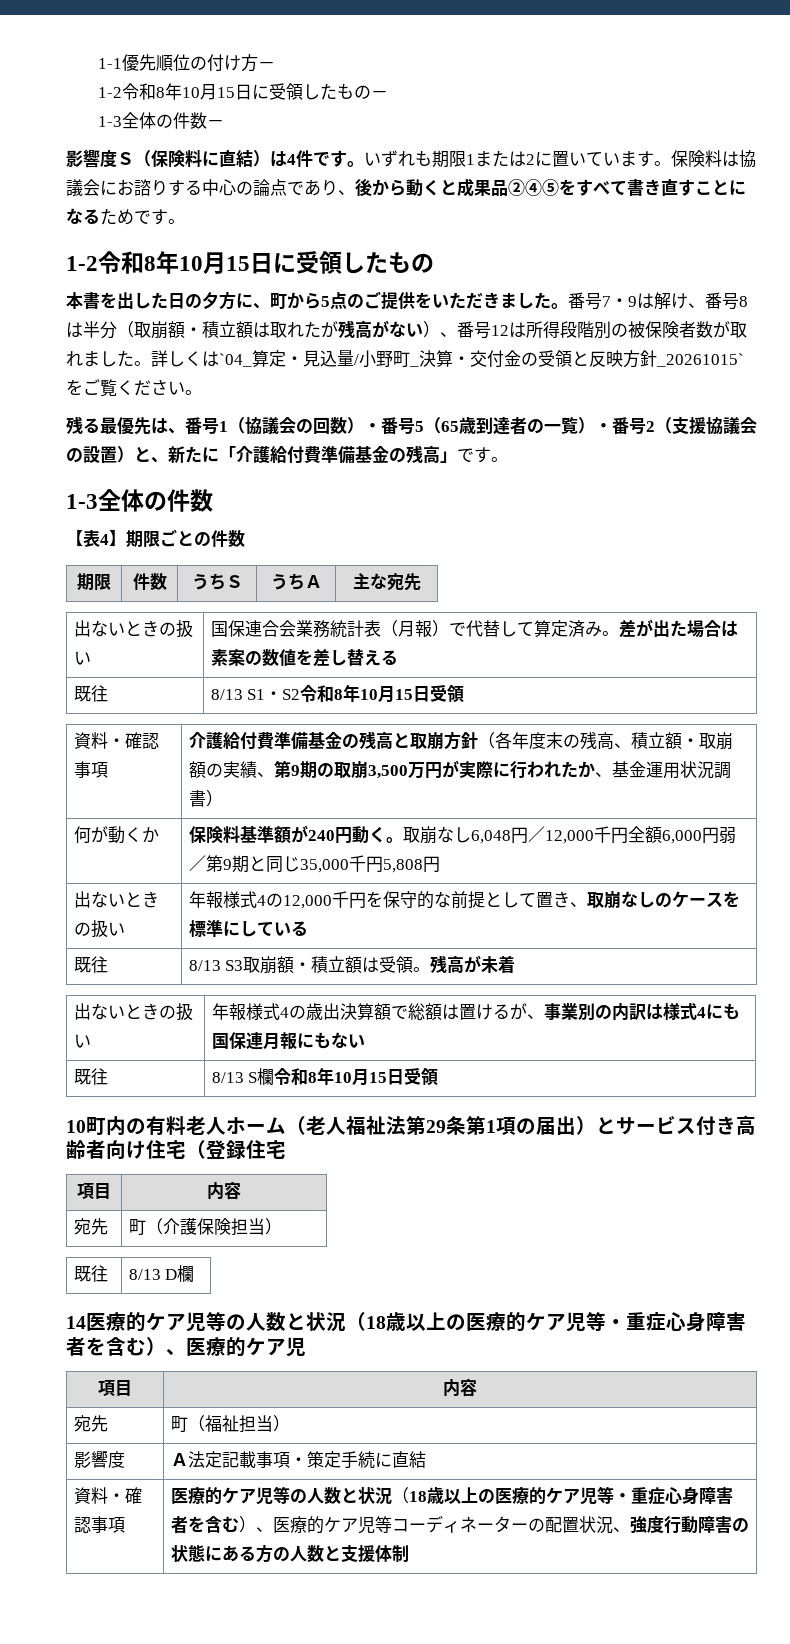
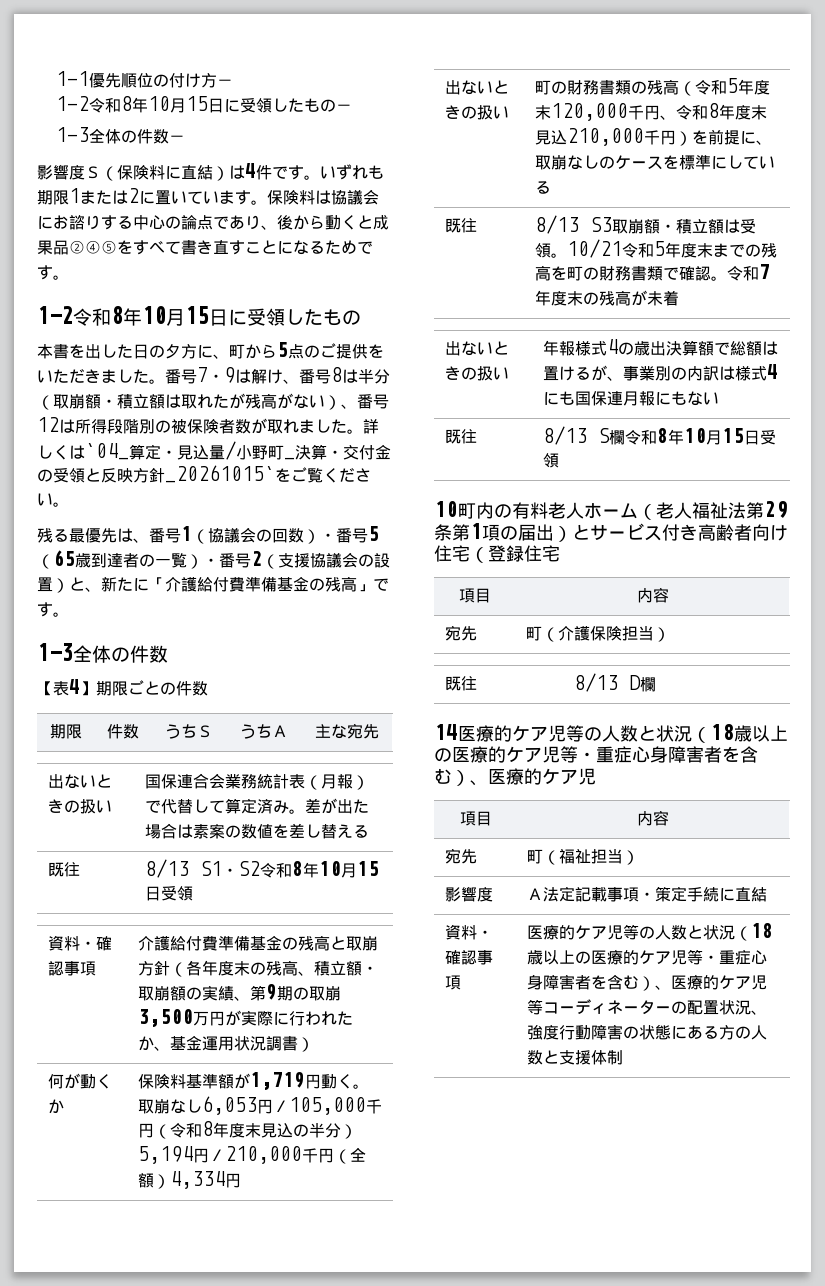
- 何が動くか | 保険料基準額が240円動く。取崩なし6,048円／12,000千円全額6,000円弱／第9期と同じ35,000千円5,808円
+ 何が動くか | 保険料基準額が1,719円動く。取崩なし6,053円／105,000千円（令和8年度末見込の半分）5,194円／210,000千円（全額）4,334円
- 出ないときの扱い | 年報様式4の12,000千円を保守的な前提として置き、取崩なしのケースを標準にしている
+ 出ないときの扱い | 町の財務書類の残高（令和5年度末120,000千円、令和8年度末見込210,000千円）を前提に、取崩なしのケースを標準にしている
- 既往 | 8/13 S3取崩額・積立額は受領。残高が未着
+ 既往 | 8/13 S3取崩額・積立額は受領。10/21令和5年度末までの残高を町の財務書類で確認。令和7年度末の残高が未着

